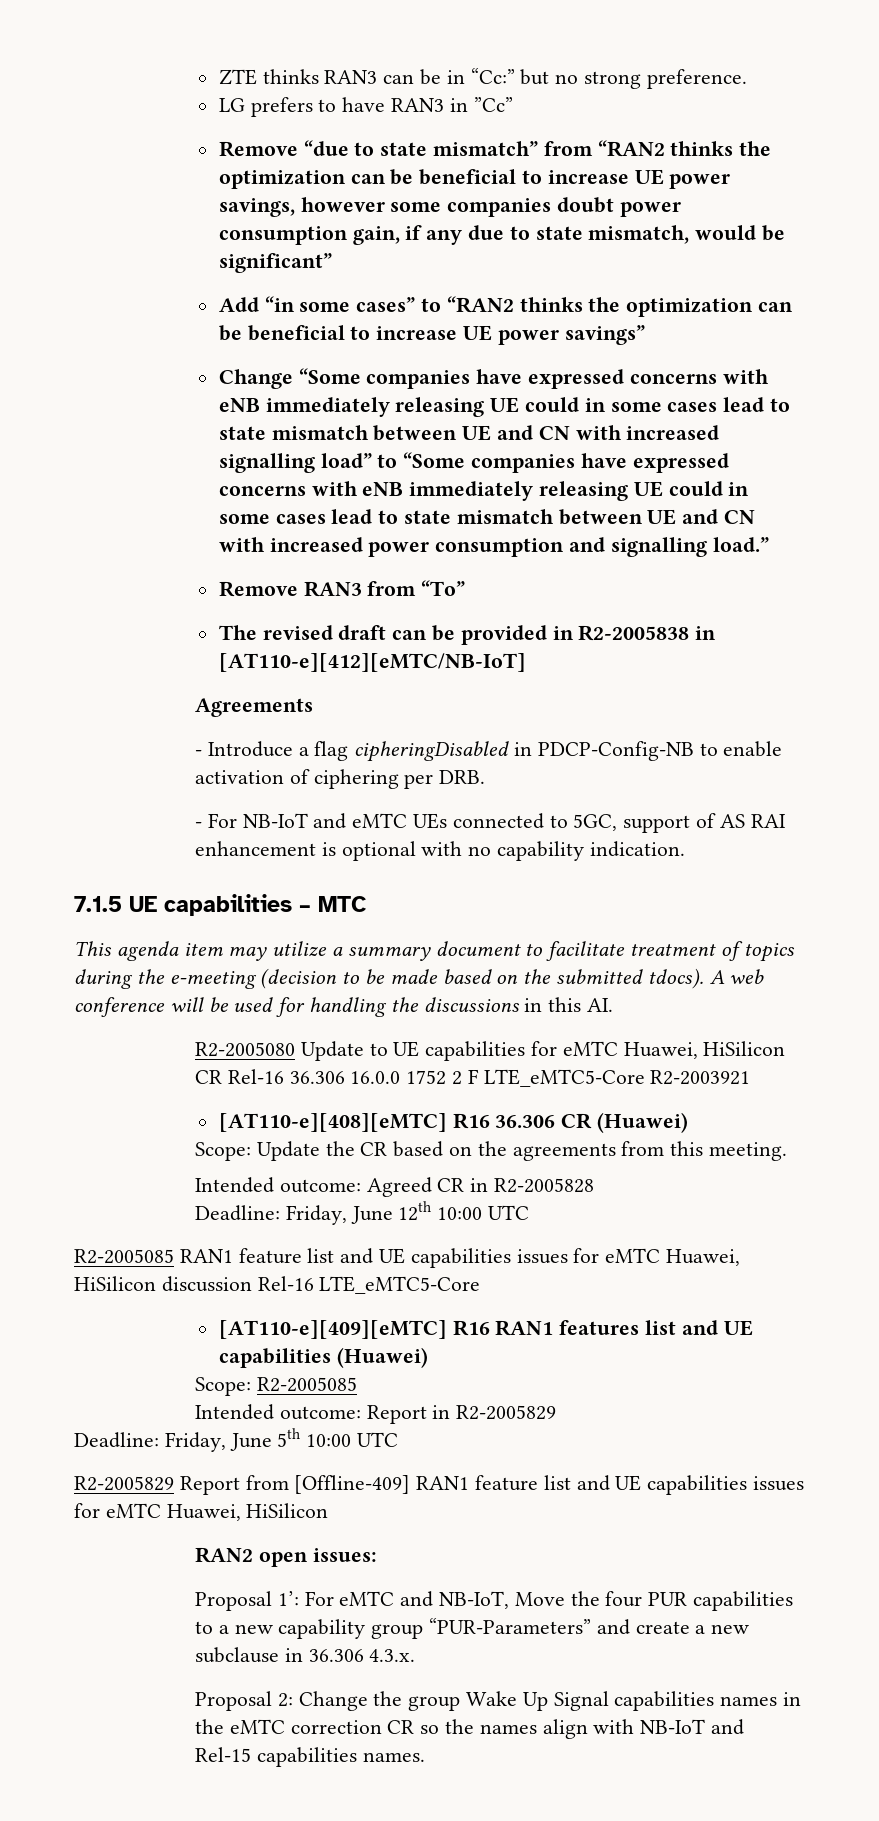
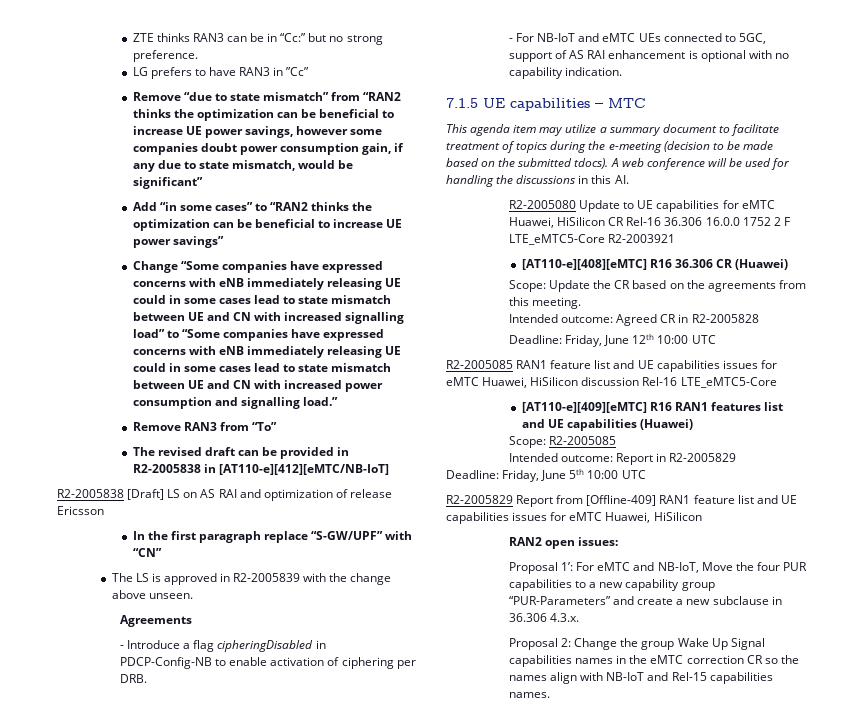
+ R2-2005838 [Draft] LS on AS RAI and optimization of release Ericsson
+ In the first paragraph replace “S-GW/UPF” with “CN”
+ The LS is approved in R2-2005839 with the change above unseen.

